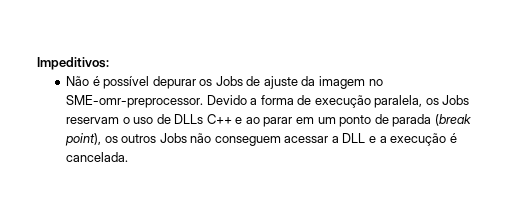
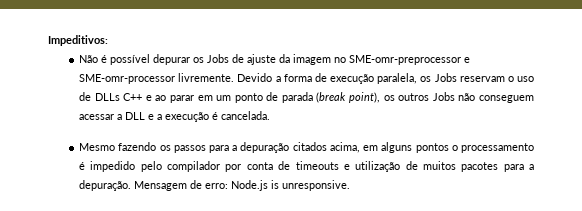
- Não é possível depurar os Jobs de ajuste da imagem no SME-omr-preprocessor.
+ Não é possível depurar os Jobs de ajuste da imagem no SME-omr-preprocessor e SME-omr-processor livremente.
+ Mesmo fazendo os passos para a depuração citados acima, em alguns pontos o processamento é impedido pelo compilador por conta de timeouts e utilização de muitos pacotes para a depuração. Mensagem de erro: Node.js is unresponsive.

